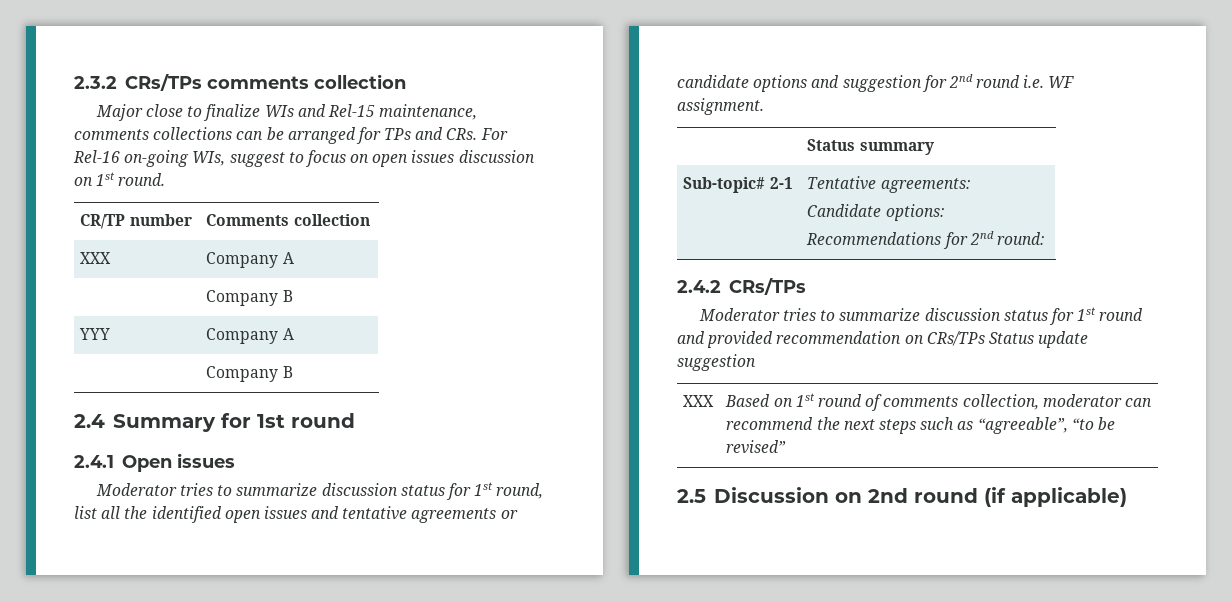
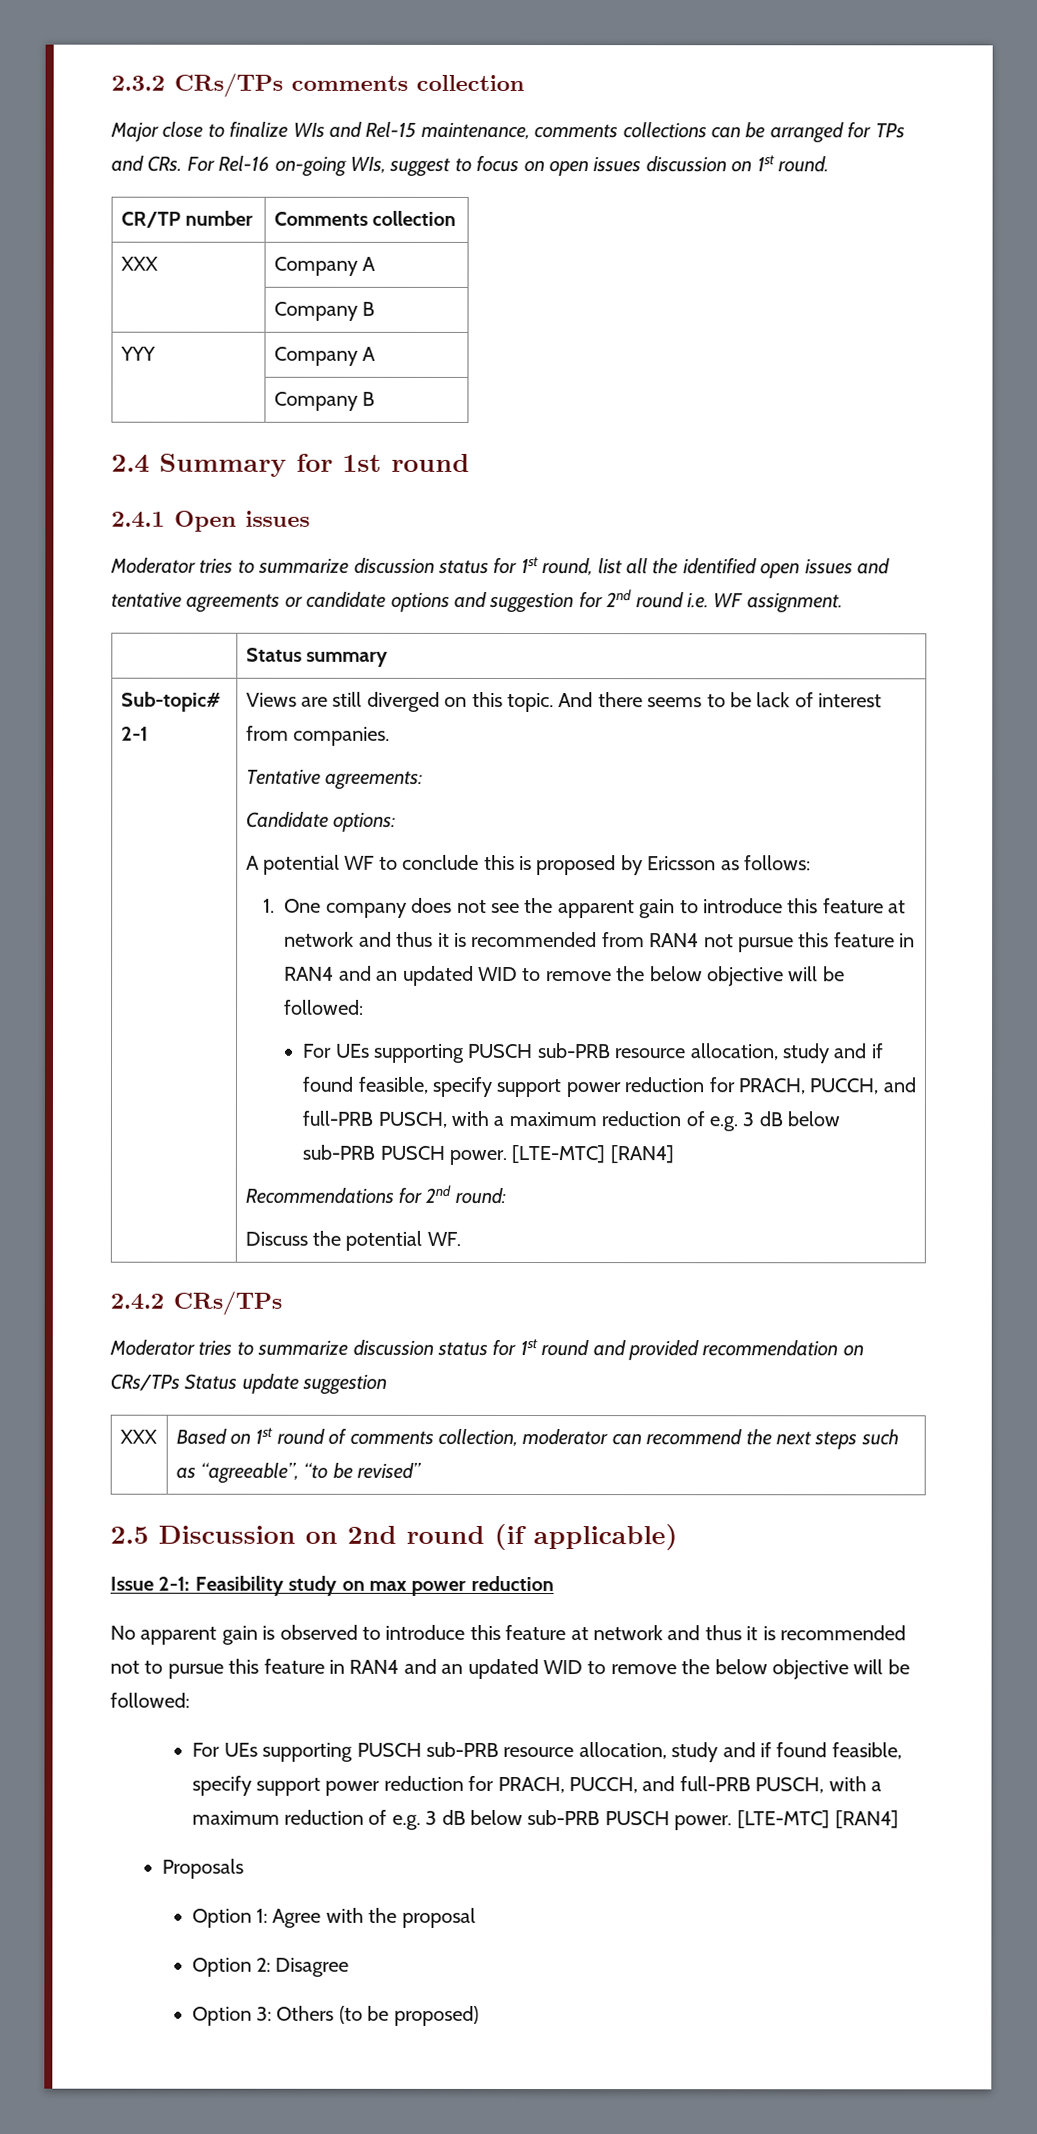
+ Views are still diverged on this topic. And there seems to be lack of interest from companies.
  Tentative agreements:
  Candidate options:
+ A potential WF to conclude this is proposed by Ericsson as follows:
+ 1. One company does not see the apparent gain to introduce this feature at network and thus it is recommended from RAN4 not pursue this feature in RAN4 and an updated WID to remove the below objective will be followed:
+ For UEs supporting PUSCH sub-PRB resource allocation, study and if found feasible, specify support power reduction for PRACH, PUCCH, and full-PRB PUSCH, with a maximum reduction of e.g. 3 dB below sub-PRB PUSCH power. [LTE-MTC] [RAN4]
+ Discuss the potential WF.
+ Issue 2-1: Feasibility study on max power reduction
+ No apparent gain is observed to introduce this feature at network and thus it is recommended not to pursue this feature in RAN4 and an updated WID to remove the below objective will be followed:
+ For UEs supporting PUSCH sub-PRB resource allocation, study and if found feasible, specify support power reduction for PRACH, PUCCH, and full-PRB PUSCH, with a maximum reduction of e.g. 3 dB below sub-PRB PUSCH power. [LTE-MTC] [RAN4]
+ Proposals
+ Option 1: Agree with the proposal
+ Option 2: Disagree
+ Option 3: Others (to be proposed)

